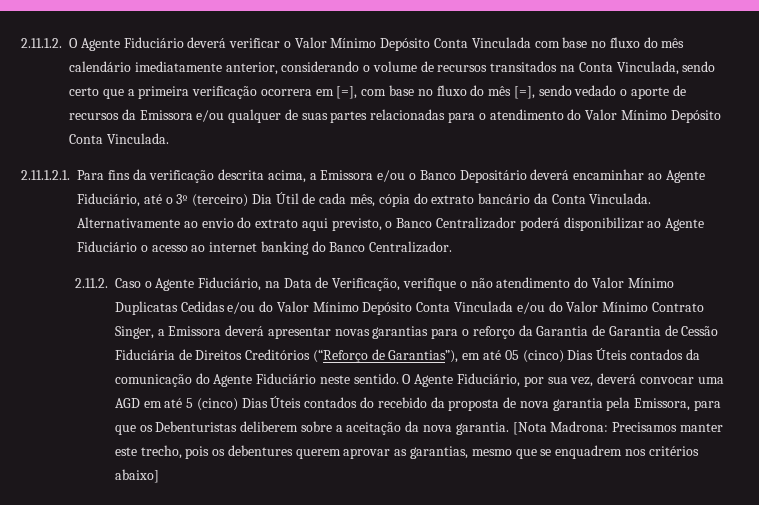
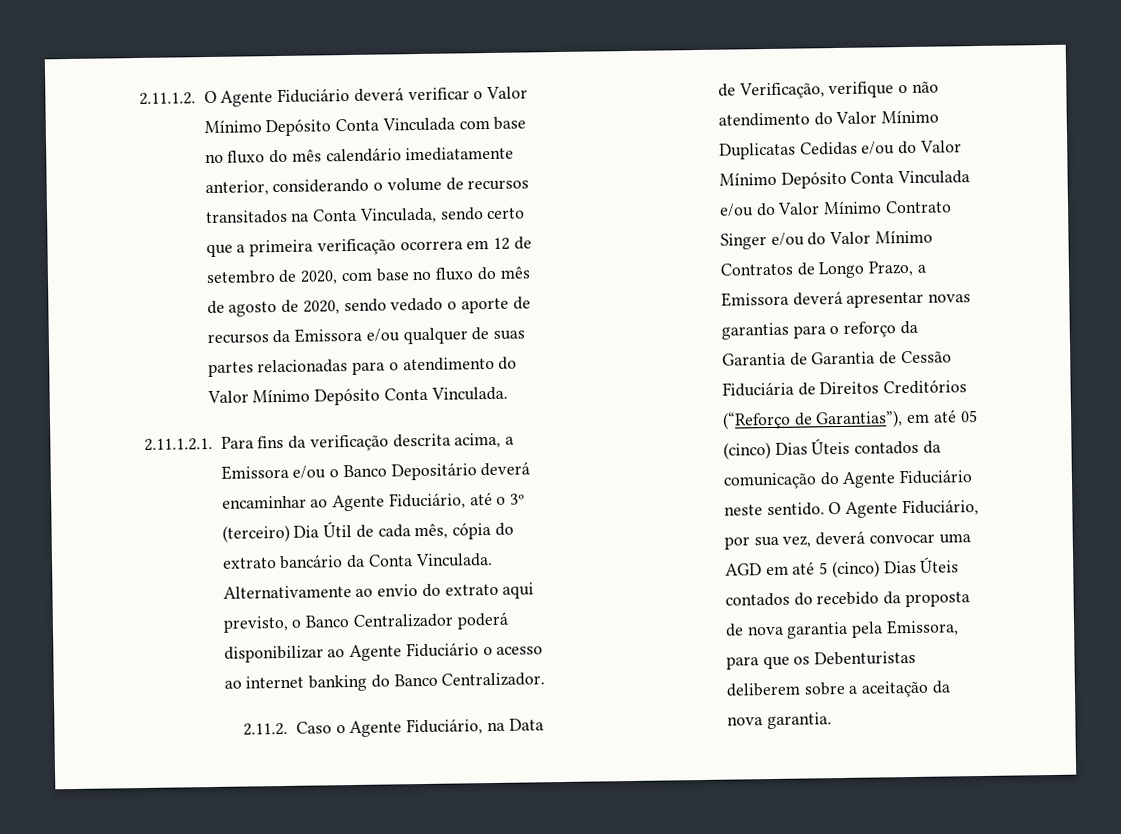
- 2.11.1.2. O Agente Fiduciário deverá verificar o Valor Mínimo Depósito Conta Vinculada com base no fluxo do mês calendário imediatamente anterior, considerando o volume de recursos transitados na Conta Vinculada, sendo certo que a primeira verificação ocorrera em [=], com base no fluxo do mês [=], sendo vedado o aporte de recursos da Emissora e/ou qualquer de suas partes relacionadas para o atendimento do Valor Mínimo Depósito Conta Vinculada.
+ 2.11.1.2. O Agente Fiduciário deverá verificar o Valor Mínimo Depósito Conta Vinculada com base no fluxo do mês calendário imediatamente anterior, considerando o volume de recursos transitados na Conta Vinculada, sendo certo que a primeira verificação ocorrera em 12 de setembro de 2020, com base no fluxo do mês de agosto de 2020, sendo vedado o aporte de recursos da Emissora e/ou qualquer de suas partes relacionadas para o atendimento do Valor Mínimo Depósito Conta Vinculada.
- 2.11.2. Caso o Agente Fiduciário, na Data de Verificação, verifique o não atendimento do Valor Mínimo Duplicatas Cedidas e/ou do Valor Mínimo Depósito Conta Vinculada e/ou do Valor Mínimo Contrato Singer, a Emissora deverá apresentar novas garantias para o reforço da Garantia de Garantia de Cessão Fiduciária de Direitos Creditórios (“Reforço de Garantias”), em até 05 (cinco) Dias Úteis contados da comunicação do Agente Fiduciário neste sentido.
+ 2.11.2. Caso o Agente Fiduciário, na Data de Verificação, verifique o não atendimento do Valor Mínimo Duplicatas Cedidas e/ou do Valor Mínimo Depósito Conta Vinculada e/ou do Valor Mínimo Contrato Singer e/ou do Valor Mínimo Contratos de Longo Prazo, a Emissora deverá apresentar novas garantias para o reforço da Garantia de Garantia de Cessão Fiduciária de Direitos Creditórios (“Reforço de Garantias”), em até 05 (cinco) Dias Úteis contados da comunicação do Agente Fiduciário neste sentido.
- [Nota Madrona: Precisamos manter este trecho, pois os debentures querem aprovar as garantias, mesmo que se enquadrem nos critérios abaixo]

